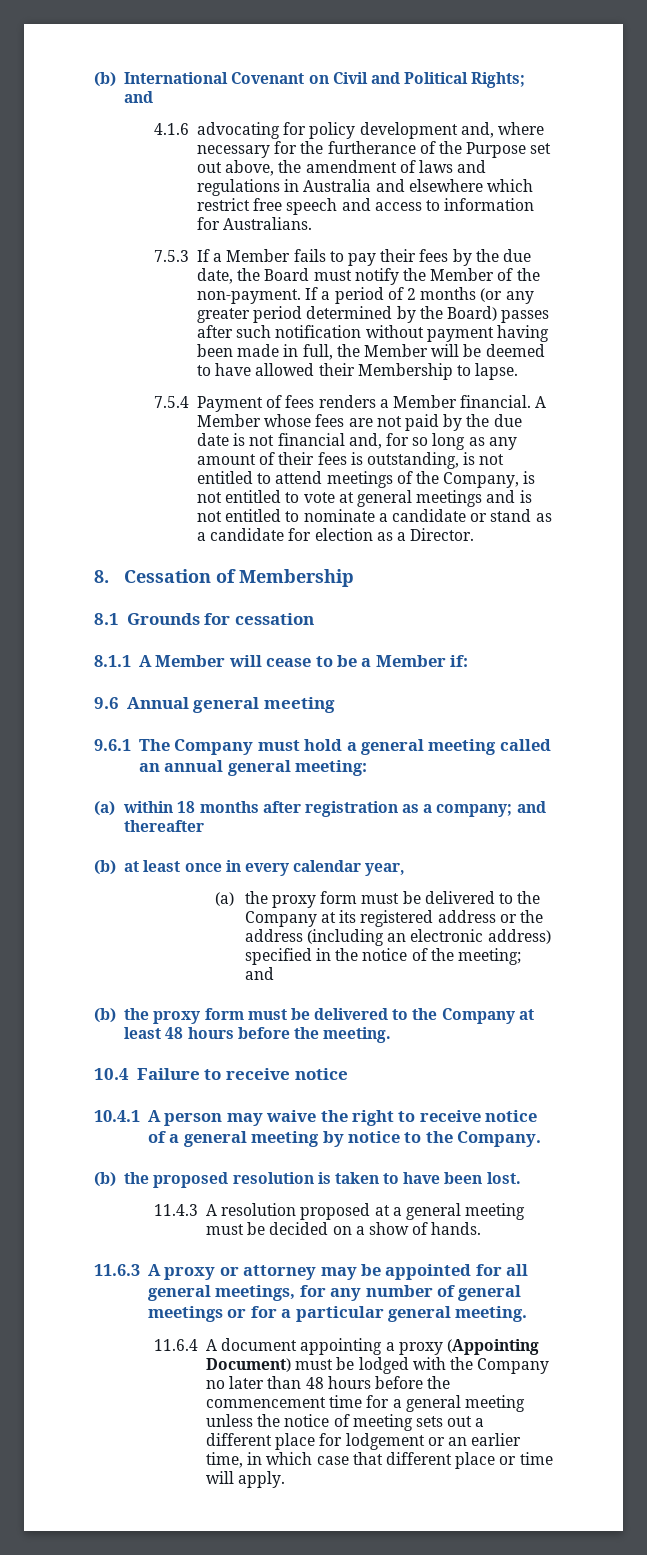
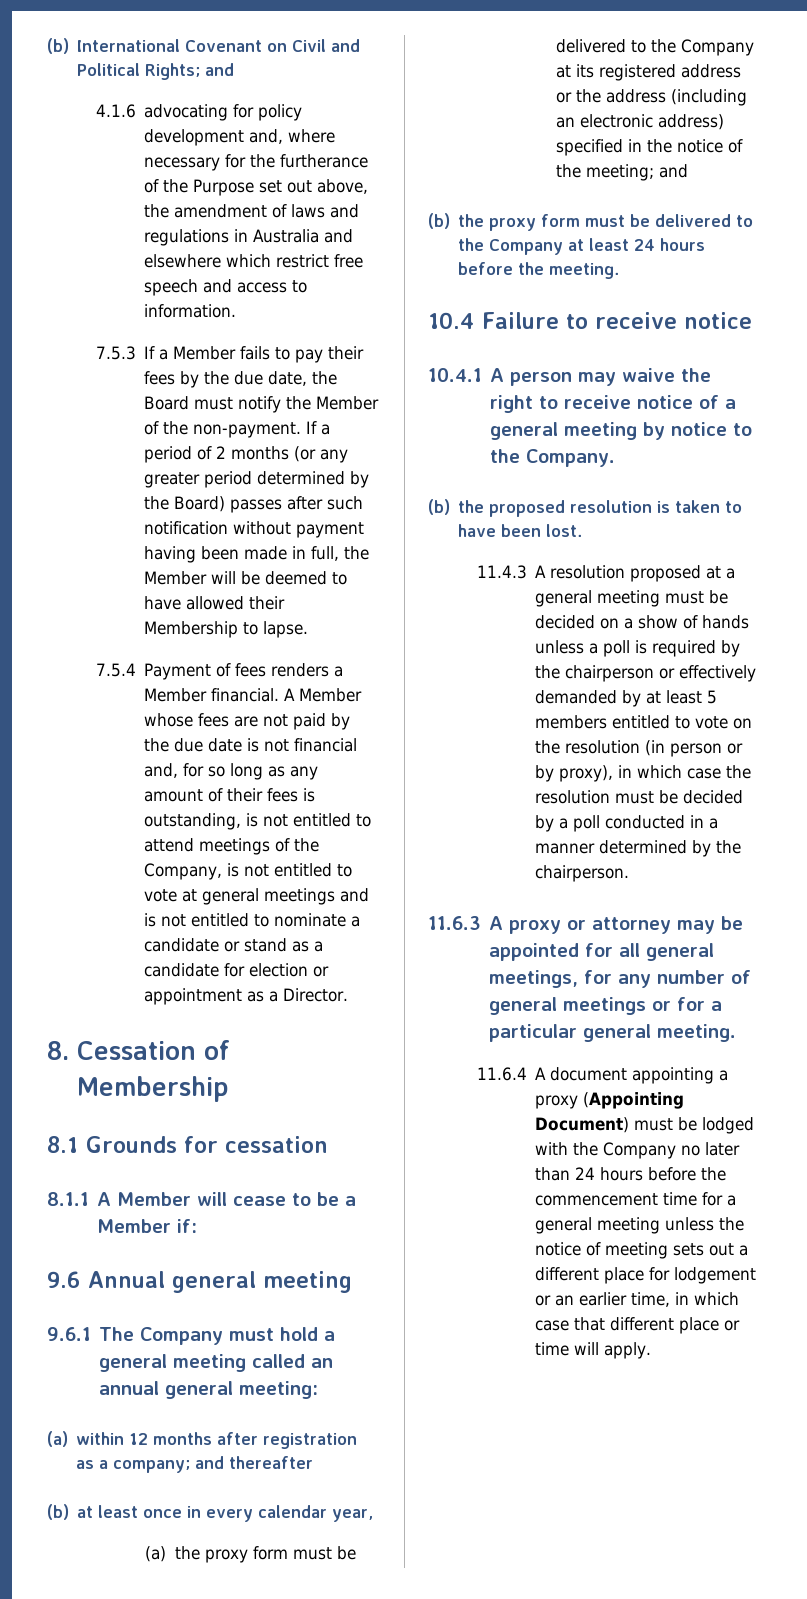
- 4.1.6 advocating for policy development and, where necessary for the furtherance of the Purpose set out above, the amendment of laws and regulations in Australia and elsewhere which restrict free speech and access to information for Australians.
+ 4.1.6 advocating for policy development and, where necessary for the furtherance of the Purpose set out above, the amendment of laws and regulations in Australia and elsewhere which restrict free speech and access to information.
- A Member whose fees are not paid by the due date is not financial and, for so long as any amount of their fees is outstanding, is not entitled to attend meetings of the Company, is not entitled to vote at general meetings and is not entitled to nominate a candidate or stand as a candidate for election as a Director.
+ A Member whose fees are not paid by the due date is not financial and, for so long as any amount of their fees is outstanding, is not entitled to attend meetings of the Company, is not entitled to vote at general meetings and is not entitled to nominate a candidate or stand as a candidate for election or appointment as a Director.
- (a) within 18 months after registration as a company; and thereafter
+ (a) within 12 months after registration as a company; and thereafter
- (b) the proxy form must be delivered to the Company at least 48 hours before the meeting.
+ (b) the proxy form must be delivered to the Company at least 24 hours before the meeting.
- 11.4.3 A resolution proposed at a general meeting must be decided on a show of hands.
+ 11.4.3 A resolution proposed at a general meeting must be decided on a show of hands unless a poll is required by the chairperson or effectively demanded by at least 5 members entitled to vote on the resolution (in person or by proxy), in which case the resolution must be decided by a poll conducted in a manner determined by the chairperson.
- 11.6.4 A document appointing a proxy (Appointing Document) must be lodged with the Company no later than 48 hours before the commencement time for a general meeting unless the notice of meeting sets out a different place for lodgement or an earlier time, in which case that different place or time will apply.
+ 11.6.4 A document appointing a proxy (Appointing Document) must be lodged with the Company no later than 24 hours before the commencement time for a general meeting unless the notice of meeting sets out a different place for lodgement or an earlier time, in which case that different place or time will apply.

